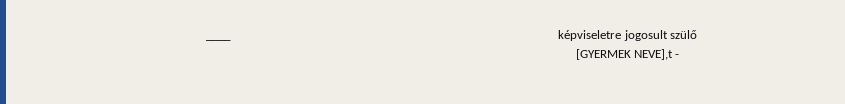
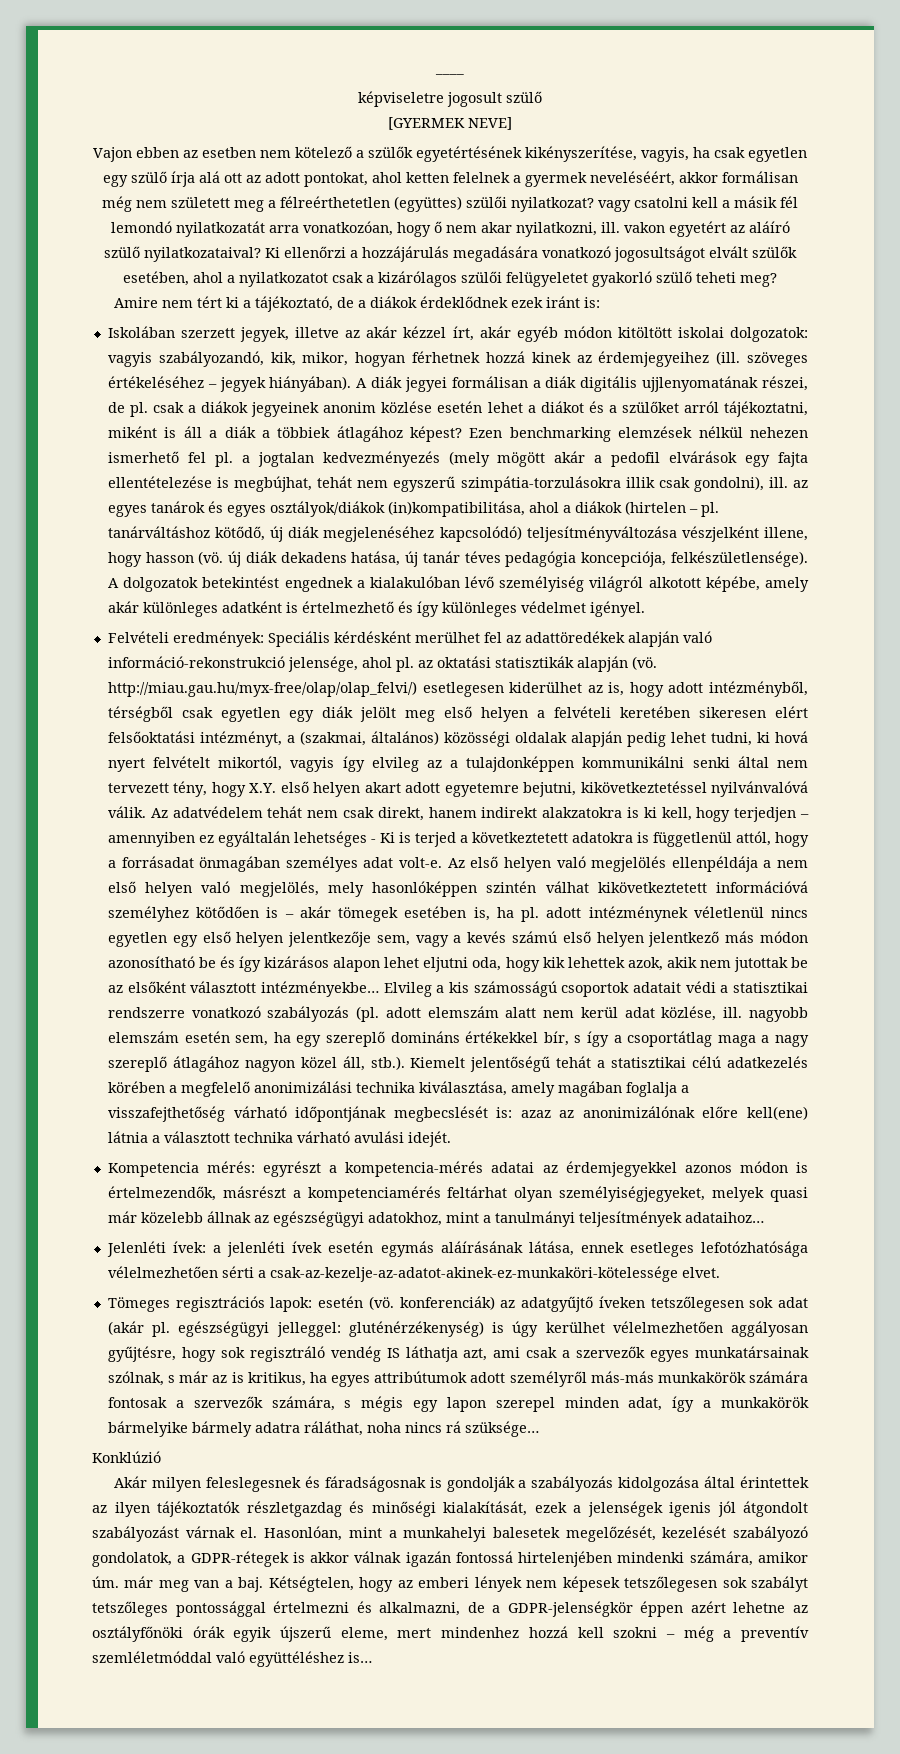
- [GYERMEK NEVE],t -
+ [GYERMEK NEVE]
+ Vajon ebben az esetben nem kötelező a szülők egyetértésének kikényszerítése, vagyis, ha csak egyetlen egy szülő írja alá ott az adott pontokat, ahol ketten felelnek a gyermek neveléséért, akkor formálisan még nem született meg a félreérthetetlen (együttes) szülői nyilatkozat? vagy csatolni kell a másik fél lemondó nyilatkozatát arra vonatkozóan, hogy ő nem akar nyilatkozni, ill. vakon egyetért az aláíró szülő nyilatkozataival? Ki ellenőrzi a hozzájárulás megadására vonatkozó jogosultságot elvált szülők esetében, ahol a nyilatkozatot csak a kizárólagos szülői felügyeletet gyakorló szülő teheti meg?
+ Amire nem tért ki a tájékoztató, de a diákok érdeklődnek ezek iránt is:
+ Iskolában szerzett jegyek, illetve az akár kézzel írt, akár egyéb módon kitöltött iskolai dolgozatok: vagyis szabályozandó, kik, mikor, hogyan férhetnek hozzá kinek az érdemjegyeihez (ill. szöveges értékeléséhez – jegyek hiányában). A diák jegyei formálisan a diák digitális ujjlenyomatának részei, de pl. csak a diákok jegyeinek anonim közlése esetén lehet a diákot és a szülőket arról tájékoztatni, miként is áll a diák a többiek átlagához képest? Ezen benchmarking elemzések nélkül nehezen ismerhető fel pl. a jogtalan kedvezményezés (mely mögött akár a pedofil elvárások egy fajta ellentételezése is megbújhat, tehát nem egyszerű szimpátia-torzulásokra illik csak gondolni), ill. az egyes tanárok és egyes osztályok/diákok (in)kompatibilitása, ahol a diákok (hirtelen – pl. tanárváltáshoz kötődő, új diák megjelenéséhez kapcsolódó) teljesítményváltozása vészjelként illene, hogy hasson (vö. új diák dekadens hatása, új tanár téves pedagógia koncepciója, felkészületlensége). A dolgozatok betekintést engednek a kialakulóban lévő személyiség világról alkotott képébe, amely akár különleges adatként is értelmezhető és így különleges védelmet igényel.
+ Felvételi eredmények: Speciális kérdésként merülhet fel az adattöredékek alapján való információ-rekonstrukció jelensége, ahol pl. az oktatási statisztikák alapján (vö. http://miau.gau.hu/myx-free/olap/olap_felvi/) esetlegesen kiderülhet az is, hogy adott intézményből, térségből csak egyetlen egy diák jelölt meg első helyen a felvételi keretében sikeresen elért felsőoktatási intézményt, a (szakmai, általános) közösségi oldalak alapján pedig lehet tudni, ki hová nyert felvételt mikortól, vagyis így elvileg az a tulajdonképpen kommunikálni senki által nem tervezett tény, hogy X.Y. első helyen akart adott egyetemre bejutni, kikövetkeztetéssel nyilvánvalóvá válik. Az adatvédelem tehát nem csak direkt, hanem indirekt alakzatokra is ki kell, hogy terjedjen – amennyiben ez egyáltalán lehetséges - Ki is terjed a következtetett adatokra is függetlenül attól, hogy a forrásadat önmagában személyes adat volt-e. Az első helyen való megjelölés ellenpéldája a nem első helyen való megjelölés, mely hasonlóképpen szintén válhat kikövetkeztetett információvá személyhez kötődően is – akár tömegek esetében is, ha pl. adott intézménynek véletlenül nincs egyetlen egy első helyen jelentkezője sem, vagy a kevés számú első helyen jelentkező más módon azonosítható be és így kizárásos alapon lehet eljutni oda, hogy kik lehettek azok, akik nem jutottak be az elsőként választott intézményekbe… Elvileg a kis számosságú csoportok adatait védi a statisztikai rendszerre vonatkozó szabályozás (pl. adott elemszám alatt nem kerül adat közlése, ill. nagyobb elemszám esetén sem, ha egy szereplő domináns értékekkel bír, s így a csoportátlag maga a nagy szereplő átlagához nagyon közel áll, stb.). Kiemelt jelentőségű tehát a statisztikai célú adatkezelés körében a megfelelő anonimizálási technika kiválasztása, amely magában foglalja a visszafejthetőség várható időpontjának megbecslését is: azaz az anonimizálónak előre kell(ene) látnia a választott technika várható avulási idejét.
+ Kompetencia mérés: egyrészt a kompetencia-mérés adatai az érdemjegyekkel azonos módon is értelmezendők, másrészt a kompetenciamérés feltárhat olyan személyiségjegyeket, melyek quasi már közelebb állnak az egészségügyi adatokhoz, mint a tanulmányi teljesítmények adataihoz…
+ Jelenléti ívek: a jelenléti ívek esetén egymás aláírásának látása, ennek esetleges lefotózhatósága vélelmezhetően sérti a csak-az-kezelje-az-adatot-akinek-ez-munkaköri-kötelessége elvet.
+ Tömeges regisztrációs lapok: esetén (vö. konferenciák) az adatgyűjtő íveken tetszőlegesen sok adat (akár pl. egészségügyi jelleggel: gluténérzékenység) is úgy kerülhet vélelmezhetően aggályosan gyűjtésre, hogy sok regisztráló vendég IS láthatja azt, ami csak a szervezők egyes munkatársainak szólnak, s már az is kritikus, ha egyes attribútumok adott személyről más-más munkakörök számára fontosak a szervezők számára, s mégis egy lapon szerepel minden adat, így a munkakörök bármelyike bármely adatra ráláthat, noha nincs rá szüksége…
+ Konklúzió
+ Akár milyen feleslegesnek és fáradságosnak is gondolják a szabályozás kidolgozása által érintettek az ilyen tájékoztatók részletgazdag és minőségi kialakítását, ezek a jelenségek igenis jól átgondolt szabályozást várnak el. Hasonlóan, mint a munkahelyi balesetek megelőzését, kezelését szabályozó gondolatok, a GDPR-rétegek is akkor válnak igazán fontossá hirtelenjében mindenki számára, amikor úm. már meg van a baj. Kétségtelen, hogy az emberi lények nem képesek tetszőlegesen sok szabályt tetszőleges pontossággal értelmezni és alkalmazni, de a GDPR-jelenségkör éppen azért lehetne az osztályfőnöki órák egyik újszerű eleme, mert mindenhez hozzá kell szokni – még a preventív szemléletmóddal való együttéléshez is…

